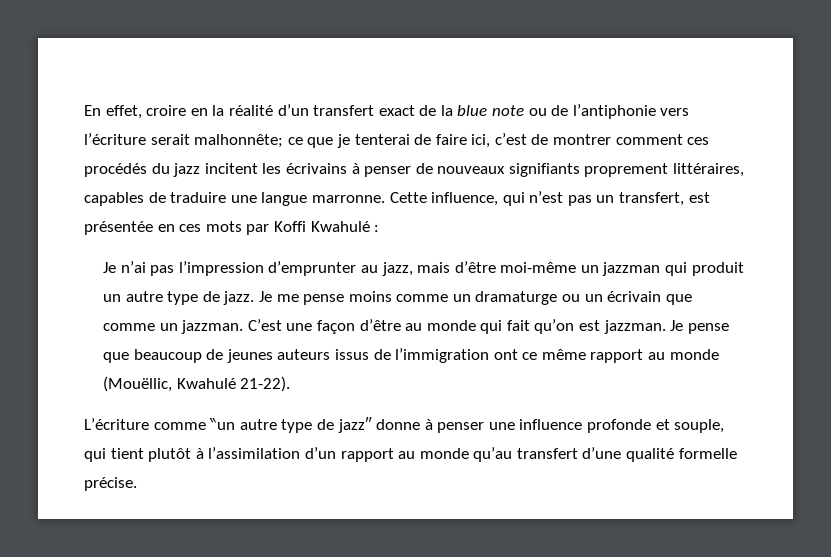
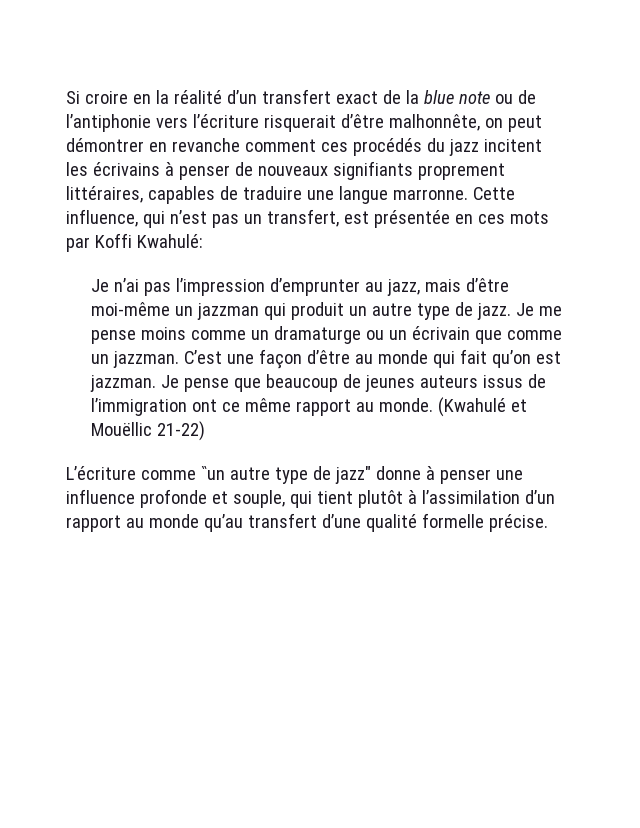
- En effet, croire en la réalité d’un transfert exact de la blue note ou de l’antiphonie vers l’écriture serait malhonnête; ce que je tenterai de faire ici, c’est de montrer comment ces procédés du jazz incitent les écrivains à penser de nouveaux signifiants proprement littéraires, capables de traduire une langue marronne.
+ Si croire en la réalité d’un transfert exact de la blue note ou de l’antiphonie vers l’écriture risquerait d’être malhonnête, on peut démontrer en revanche comment ces procédés du jazz incitent les écrivains à penser de nouveaux signifiants proprement littéraires, capables de traduire une langue marronne.
- Cette influence, qui n’est pas un transfert, est présentée en ces mots par Koffi Kwahulé :
+ Cette influence, qui n’est pas un transfert, est présentée en ces mots par Koffi Kwahulé:
- Je pense que beaucoup de jeunes auteurs issus de l’immigration ont ce même rapport au monde (Mouëllic, Kwahulé 21-22).
+ Je pense que beaucoup de jeunes auteurs issus de l’immigration ont ce même rapport au monde. (Kwahulé et Mouëllic 21-22)

